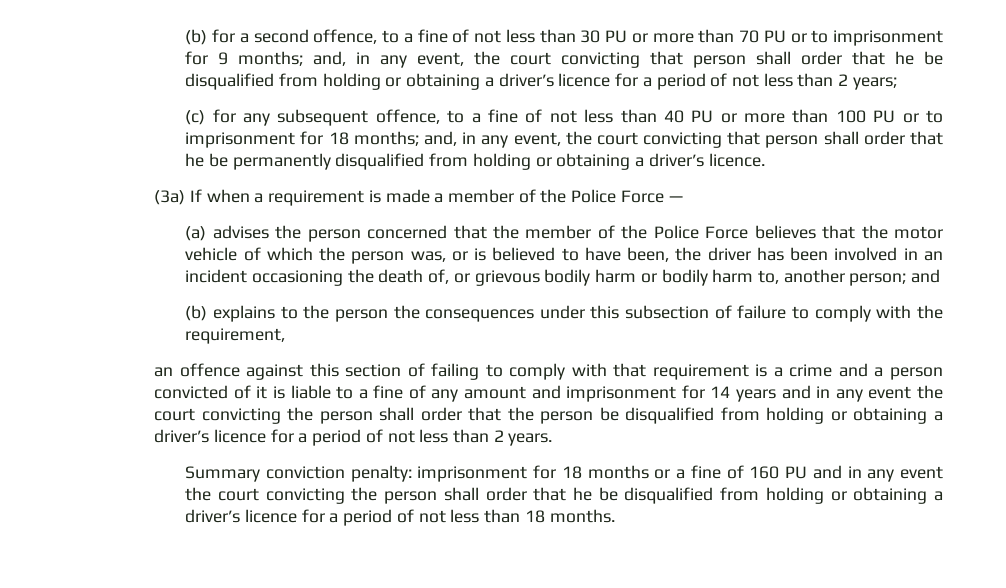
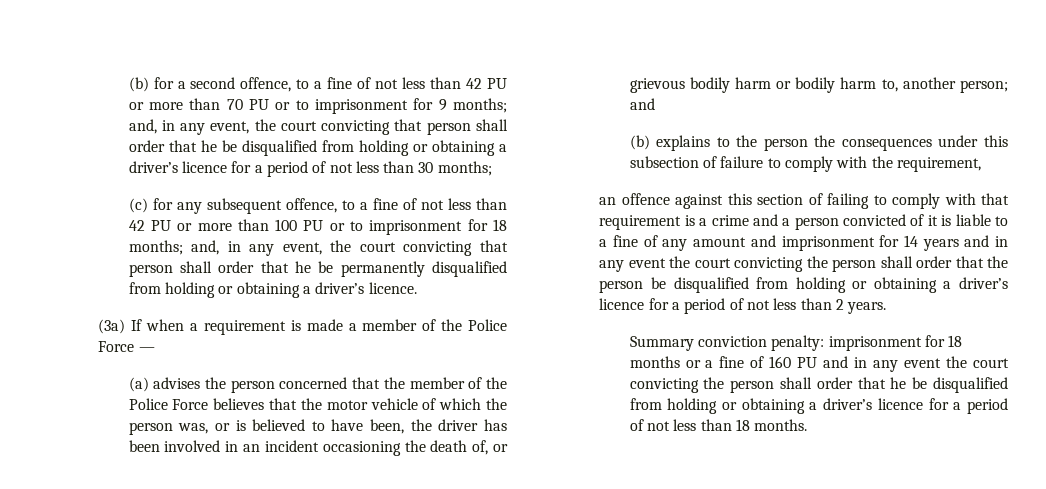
- (b) for a second offence, to a fine of not less than 30 PU or more than 70 PU or to imprisonment for 9 months; and, in any event, the court convicting that person shall order that he be disqualified from holding or obtaining a driver’s licence for a period of not less than 2 years;
+ (b) for a second offence, to a fine of not less than 42 PU or more than 70 PU or to imprisonment for 9 months; and, in any event, the court convicting that person shall order that he be disqualified from holding or obtaining a driver’s licence for a period of not less than 30 months;
- (c) for any subsequent offence, to a fine of not less than 40 PU or more than 100 PU or to imprisonment for 18 months; and, in any event, the court convicting that person shall order that he be permanently disqualified from holding or obtaining a driver’s licence.
+ (c) for any subsequent offence, to a fine of not less than 42 PU or more than 100 PU or to imprisonment for 18 months; and, in any event, the court convicting that person shall order that he be permanently disqualified from holding or obtaining a driver’s licence.

